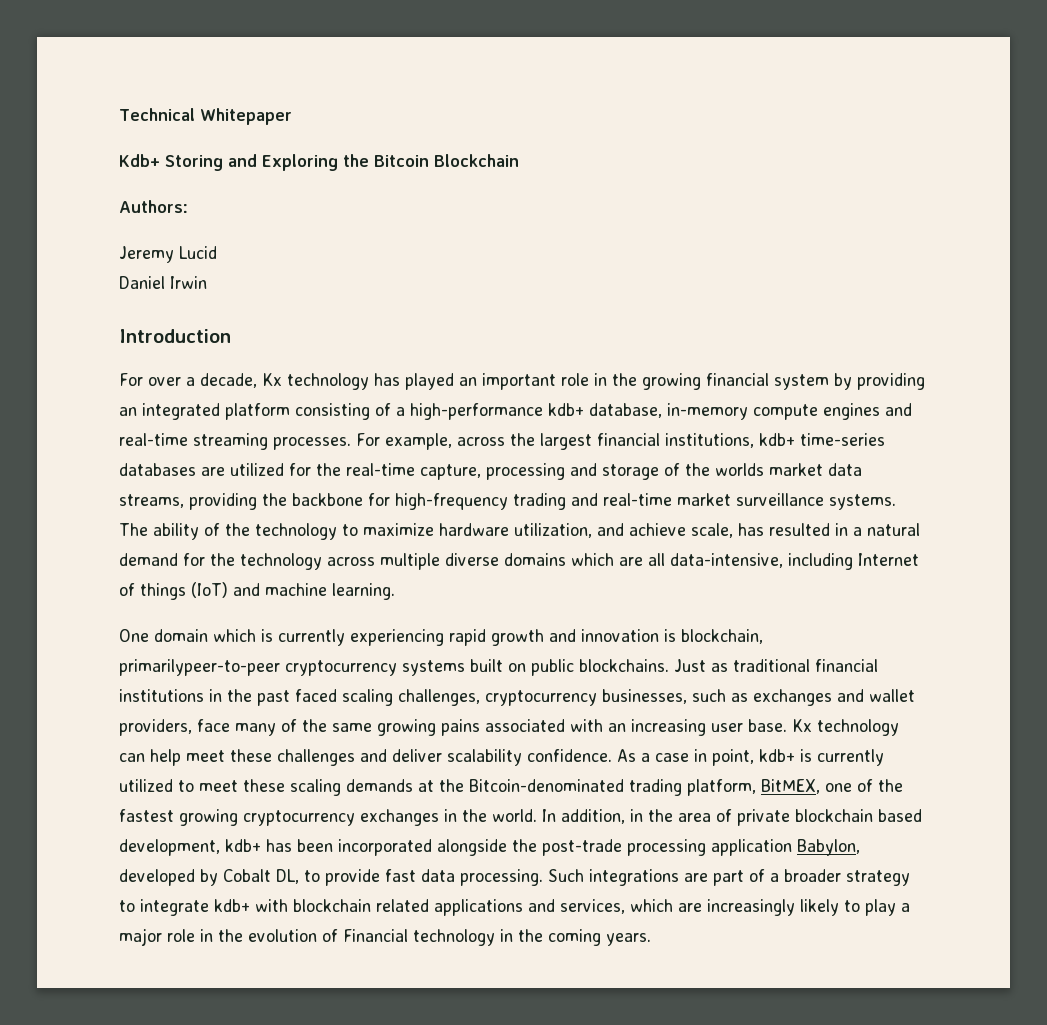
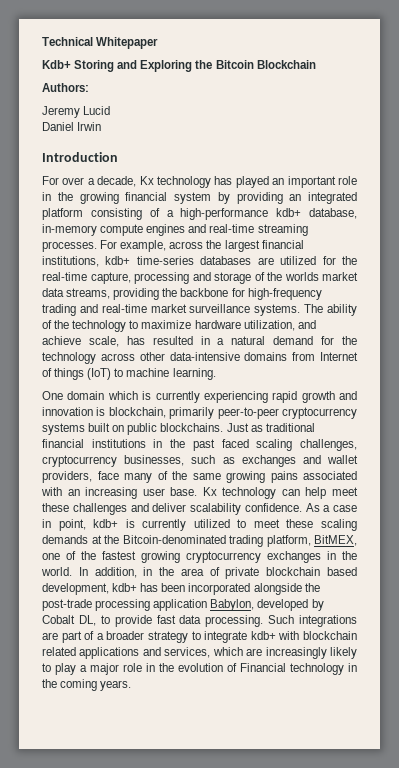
- The ability of the technology to maximize hardware utilization, and achieve scale, has resulted in a natural demand for the technology across multiple diverse domains which are all data-intensive, including Internet of things (IoT) and machine learning.
+ The ability of the technology to maximize hardware utilization, and achieve scale, has resulted in a natural demand for the technology across other data-intensive domains from Internet of things (IoT) to machine learning.
- One domain which is currently experiencing rapid growth and innovation is blockchain, primarilypeer-to-peer cryptocurrency systems built on public blockchains.
+ One domain which is currently experiencing rapid growth and innovation is blockchain, primarily peer-to-peer cryptocurrency systems built on public blockchains.

